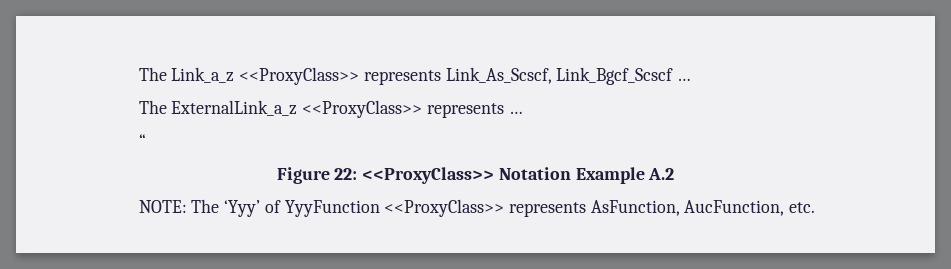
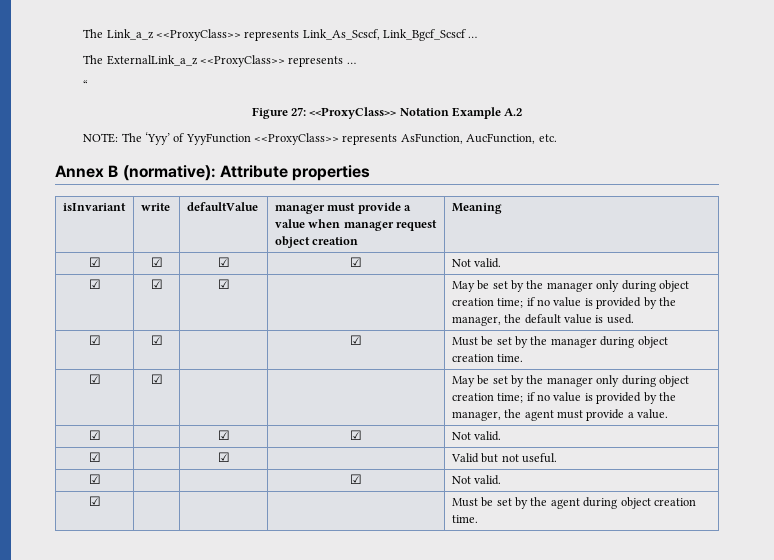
- Figure 22: <<ProxyClass>> Notation Example A.2
+ Figure 27: <<ProxyClass>> Notation Example A.2
+ Annex B (normative): Attribute properties
+ isInvariant | write | defaultValue | manager must provide a value when manager request object creation | Meaning
+ ☑ | ☑ | ☑ | ☑ | Not valid.
+ ☑ | ☑ | ☑ | | May be set by the manager only during object creation time; if no value is provided by the manager, the default value is used.
+ ☑ | ☑ | | ☑ | Must be set by the manager during object creation time.
+ ☑ | ☑ | | | May be set by the manager only during object creation time; if no value is provided by the manager, the agent must provide a value.
+ ☑ | | ☑ | ☑ | Not valid.
+ ☑ | | ☑ | | Valid but not useful.
+ ☑ | | | ☑ | Not valid.
+ ☑ | | | | Must be set by the agent during object creation time.

